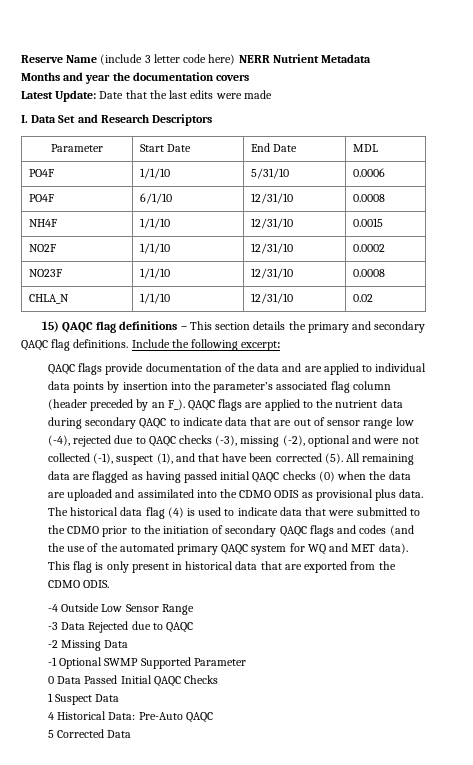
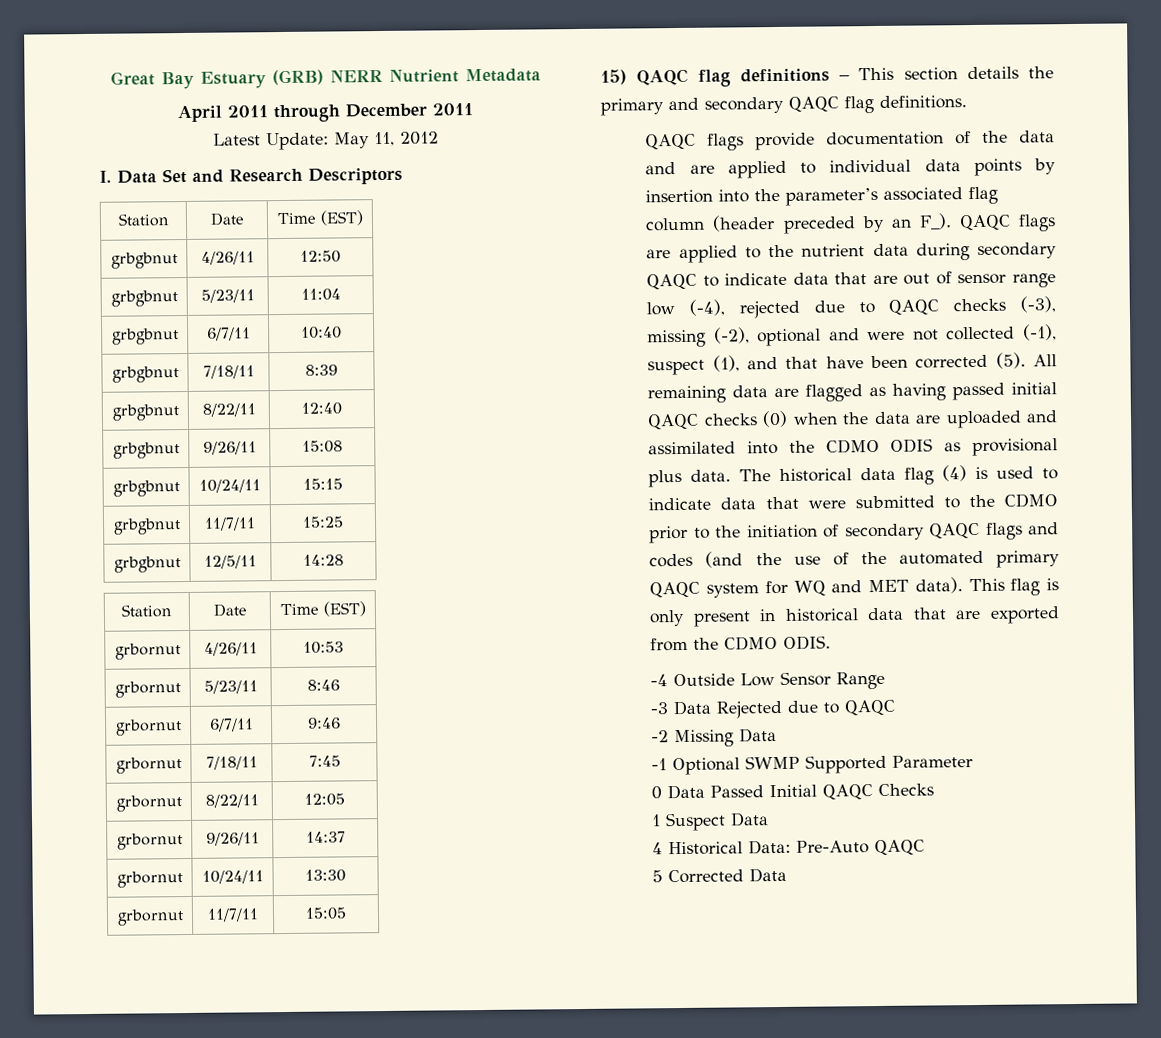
- Reserve Name (include 3 letter code here) NERR Nutrient Metadata
- Months and year the documentation covers
- Latest Update: Date that the last edits were made
+ Great Bay Estuary (GRB) NERR Nutrient Metadata
+ April 2011 through December 2011
+ Latest Update: May 11, 2012
  I. Data Set and Research Descriptors
- Parameter | Start Date | End Date | MDL
- PO4F | 1/1/10 | 5/31/10 | 0.0006
- PO4F | 6/1/10 | 12/31/10 | 0.0008
- NH4F | 1/1/10 | 12/31/10 | 0.0015
- NO2F | 1/1/10 | 12/31/10 | 0.0002
- NO23F | 1/1/10 | 12/31/10 | 0.0008
- CHLA_N | 1/1/10 | 12/31/10 | 0.02
+ Station | Date | Time (EST)
+ grbgbnut | 4/26/11 | 12:50
+ grbgbnut | 5/23/11 | 11:04
+ grbgbnut | 6/7/11 | 10:40
+ grbgbnut | 7/18/11 | 8:39
+ grbgbnut | 8/22/11 | 12:40
+ grbgbnut | 9/26/11 | 15:08
+ grbgbnut | 10/24/11 | 15:15
+ grbgbnut | 11/7/11 | 15:25
+ grbgbnut | 12/5/11 | 14:28
+ Station | Date | Time (EST)
+ grbornut | 4/26/11 | 10:53
+ grbornut | 5/23/11 | 8:46
+ grbornut | 6/7/11 | 9:46
+ grbornut | 7/18/11 | 7:45
+ grbornut | 8/22/11 | 12:05
+ grbornut | 9/26/11 | 14:37
+ grbornut | 10/24/11 | 13:30
+ grbornut | 11/7/11 | 15:05
- Include the following excerpt:

